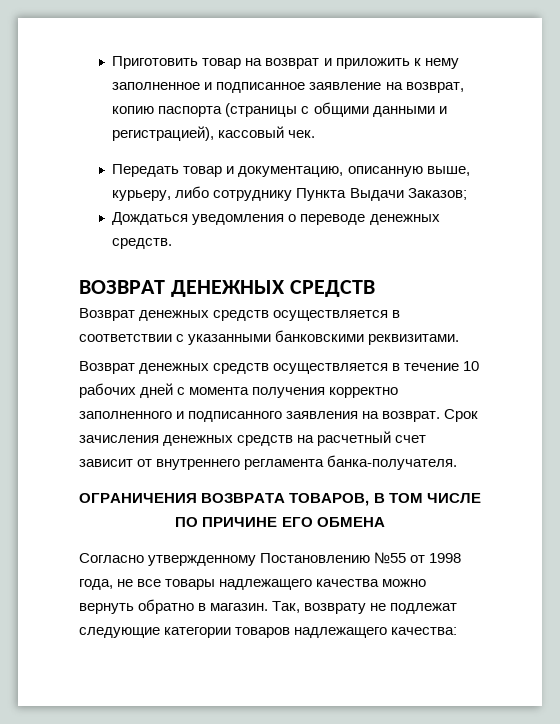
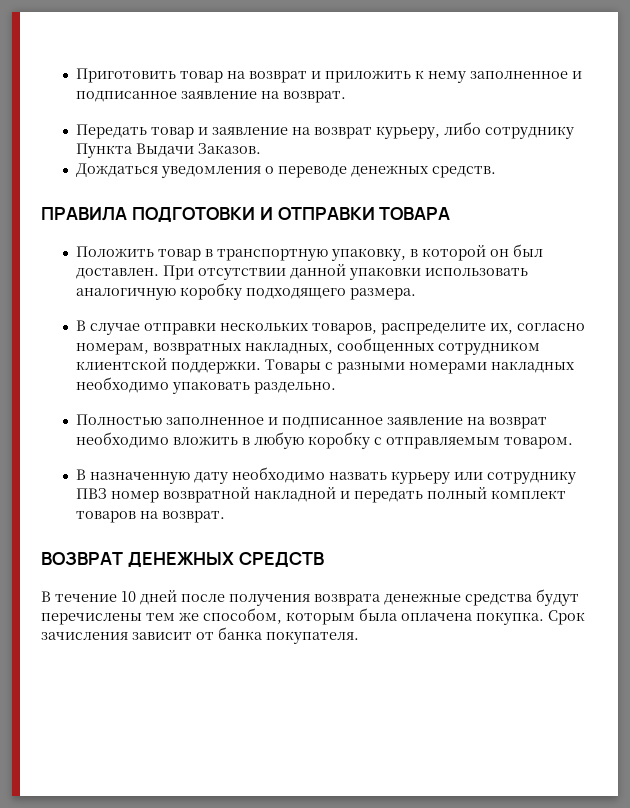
- Приготовить товар на возврат и приложить к нему заполненное и подписанное заявление на возврат, копию паспорта (страницы с общими данными и регистрацией), кассовый чек.
+ Приготовить товар на возврат и приложить к нему заполненное и подписанное заявление на возврат.
- Передать товар и документацию, описанную выше, курьеру, либо сотруднику Пункта Выдачи Заказов;
+ Передать товар и заявление на возврат курьеру, либо сотруднику Пункта Выдачи Заказов.
+ ПРАВИЛА ПОДГОТОВКИ И ОТПРАВКИ ТОВАРА
+ Положить товар в транспортную упаковку, в которой он был доставлен. При отсутствии данной упаковки использовать аналогичную коробку подходящего размера.
+ В случае отправки нескольких товаров, распределите их, согласно номерам, возвратных накладных, сообщенных сотрудником клиентской поддержки. Товары с разными номерами накладных необходимо упаковать раздельно.
+ Полностью заполненное и подписанное заявление на возврат необходимо вложить в любую коробку с отправляемым товаром.
+ В назначенную дату необходимо назвать курьеру или сотруднику ПВЗ номер возвратной накладной и передать полный комплект товаров на возврат.
  ВОЗВРАТ ДЕНЕЖНЫХ СРЕДСТВ
- Возврат денежных средств осуществляется в соответствии с указанными банковскими реквизитами.
- Возврат денежных средств осуществляется в течение 10 рабочих дней с момента получения корректно заполненного и подписанного заявления на возврат. Срок зачисления денежных средств на расчетный счет зависит от внутреннего регламента банка-получателя.
- ОГРАНИЧЕНИЯ ВОЗВРАТА ТОВАРОВ, В ТОМ ЧИСЛЕ ПО ПРИЧИНЕ ЕГО ОБМЕНА
- Согласно утвержденному Постановлению №55 от 1998 года, не все товары надлежащего качества можно вернуть обратно в магазин. Так, возврату не подлежат следующие категории товаров надлежащего качества:
+ В течение 10 дней после получения возврата денежные средства будут перечислены тем же способом, которым была оплачена покупка. Срок зачисления зависит от банка покупателя.

